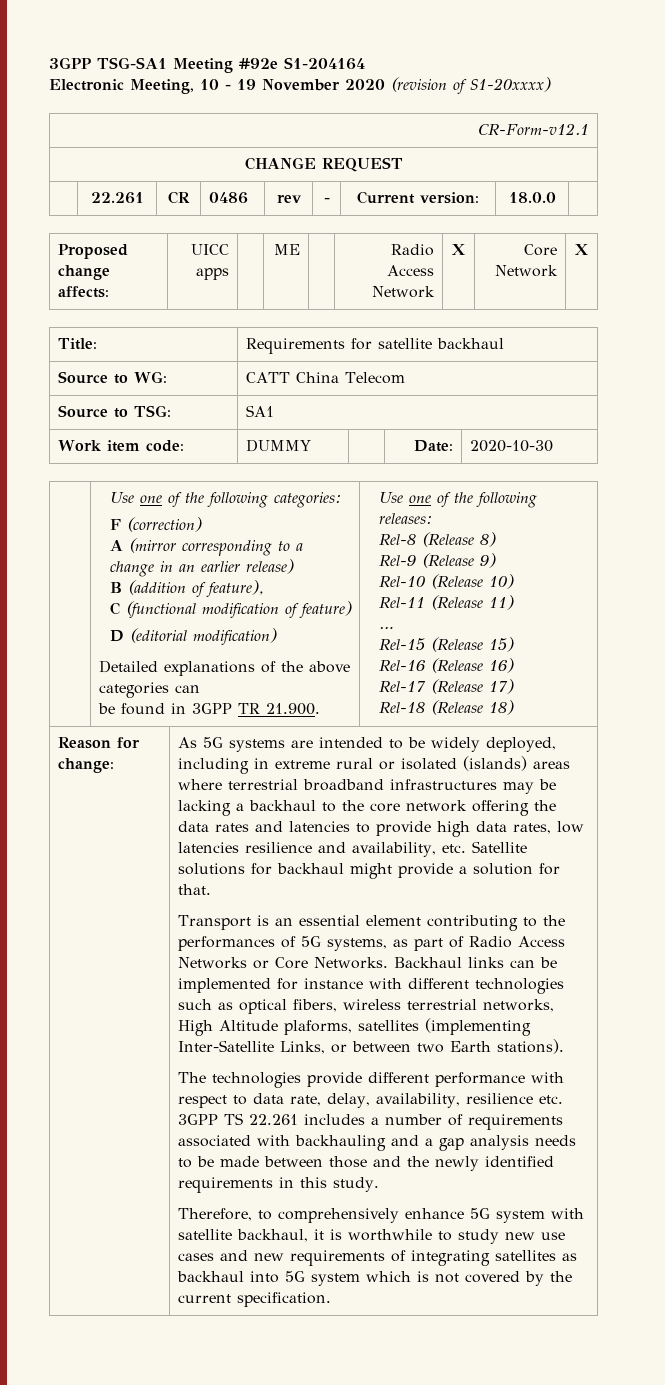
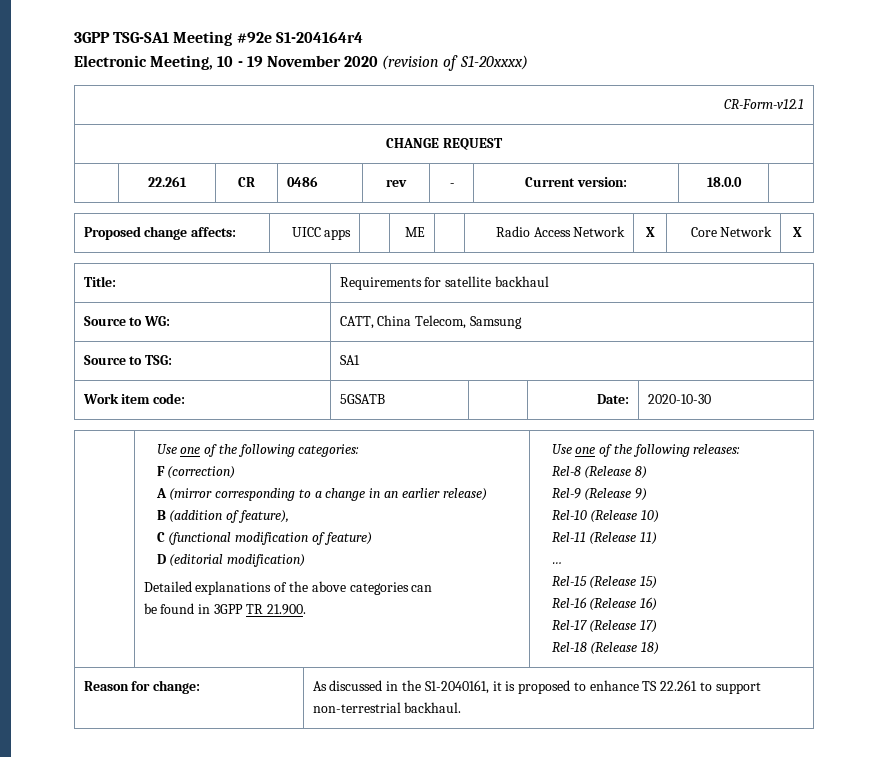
- 3GPP TSG-SA1 Meeting #92e S1-204164
+ 3GPP TSG-SA1 Meeting #92e S1-204164r4
- Source to WG: | CATT China Telecom
+ Source to WG: | CATT, China Telecom, Samsung
- Work item code: | DUMMY | | Date: | 2020-10-30
+ Work item code: | 5GSATB | | Date: | 2020-10-30
- As 5G systems are intended to be widely deployed, including in extreme rural or isolated (islands) areas where terrestrial broadband infrastructures may be lacking a backhaul to the core network offering the data rates and latencies to provide high data rates, low latencies resilience and availability, etc. Satellite solutions for backhaul might provide a solution for that.
- Transport is an essential element contributing to the performances of 5G systems, as part of Radio Access Networks or Core Networks. Backhaul links can be implemented for instance with different technologies such as optical fibers, wireless terrestrial networks, High Altitude plaforms, satellites (implementing Inter-Satellite Links, or between two Earth stations).
- The technologies provide different performance with respect to data rate, delay, availability, resilience etc. 3GPP TS 22.261 includes a number of requirements associated with backhauling and a gap analysis needs to be made between those and the newly identified requirements in this study.
- Therefore, to comprehensively enhance 5G system with satellite backhaul, it is worthwhile to study new use cases and new requirements of integrating satellites as backhaul into 5G system which is not covered by the current specification.
+ As discussed in the S1-2040161, it is proposed to enhance TS 22.261 to support non-terrestrial backhaul.

